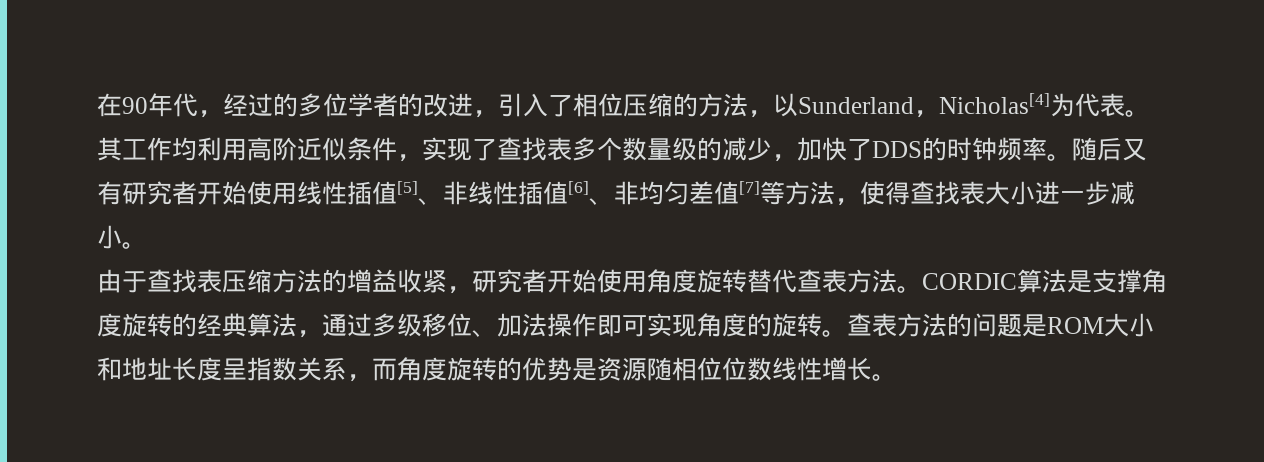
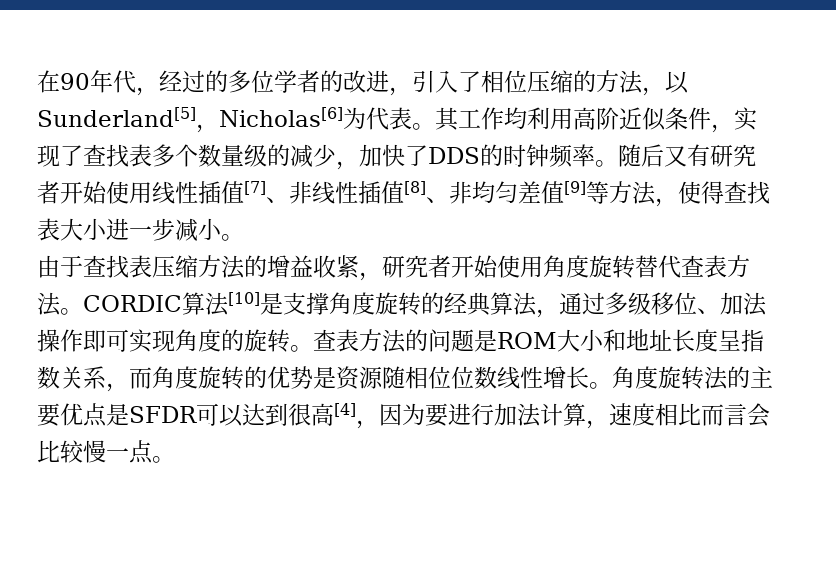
- 在90年代，经过的多位学者的改进，引入了相位压缩的方法，以Sunderland，Nicholas[4]为代表。
+ 在90年代，经过的多位学者的改进，引入了相位压缩的方法，以Sunderland[5]，Nicholas[6]为代表。
- 随后又有研究者开始使用线性插值[5]、非线性插值[6]、非均匀差值[7]等方法，使得查找表大小进一步减小。
+ 随后又有研究者开始使用线性插值[7]、非线性插值[8]、非均匀差值[9]等方法，使得查找表大小进一步减小。
- CORDIC算法是支撑角度旋转的经典算法，通过多级移位、加法操作即可实现角度的旋转。
+ CORDIC算法[10]是支撑角度旋转的经典算法，通过多级移位、加法操作即可实现角度的旋转。
+ 角度旋转法的主要优点是SFDR可以达到很高[4]，因为要进行加法计算，速度相比而言会比较慢一点。

